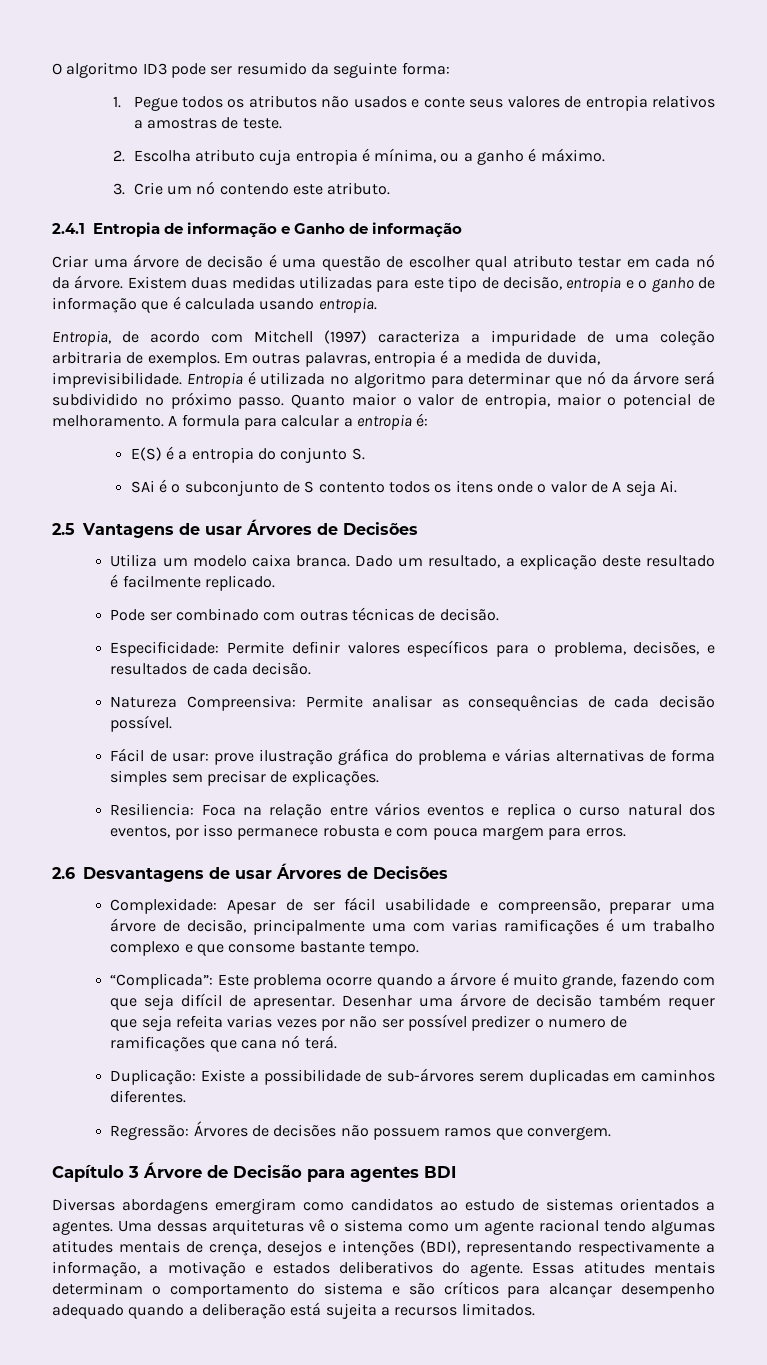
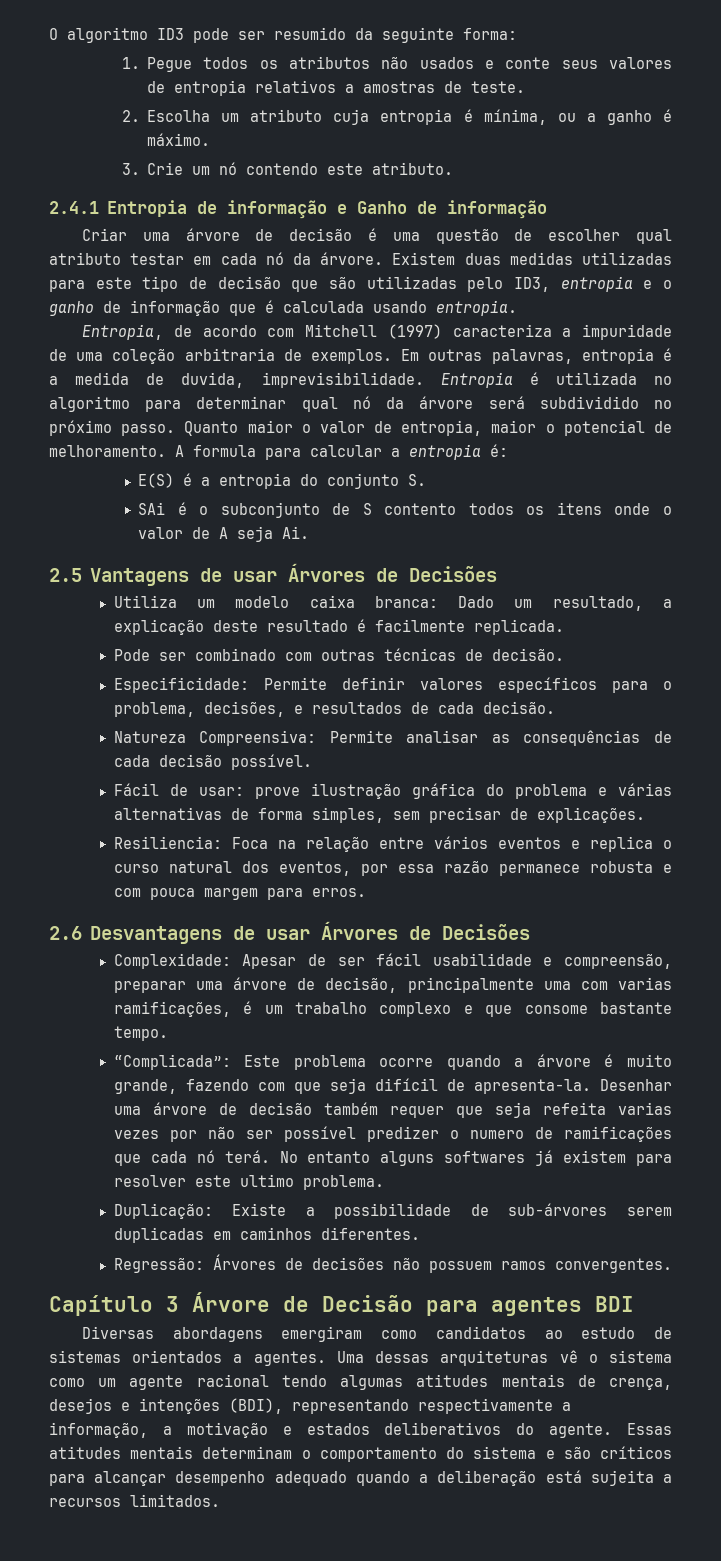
- 2. Escolha atributo cuja entropia é mínima, ou a ganho é máximo.
+ 2. Escolha um atributo cuja entropia é mínima, ou a ganho é máximo.
- Existem duas medidas utilizadas para este tipo de decisão, entropia e o ganho de informação que é calculada usando entropia.
+ Existem duas medidas utilizadas para este tipo de decisão que são utilizadas pelo ID3, entropia e o ganho de informação que é calculada usando entropia.
- Entropia é utilizada no algoritmo para determinar que nó da árvore será subdividido no próximo passo.
+ Entropia é utilizada no algoritmo para determinar qual nó da árvore será subdividido no próximo passo.
- Utiliza um modelo caixa branca. Dado um resultado, a explicação deste resultado é facilmente replicado.
+ Utiliza um modelo caixa branca: Dado um resultado, a explicação deste resultado é facilmente replicada.
- Fácil de usar: prove ilustração gráfica do problema e várias alternativas de forma simples sem precisar de explicações.
+ Fácil de usar: prove ilustração gráfica do problema e várias alternativas de forma simples, sem precisar de explicações.
- Resiliencia: Foca na relação entre vários eventos e replica o curso natural dos eventos, por isso permanece robusta e com pouca margem para erros.
+ Resiliencia: Foca na relação entre vários eventos e replica o curso natural dos eventos, por essa razão permanece robusta e com pouca margem para erros.
- Complexidade: Apesar de ser fácil usabilidade e compreensão, preparar uma árvore de decisão, principalmente uma com varias ramificações é um trabalho complexo e que consome bastante tempo.
+ Complexidade: Apesar de ser fácil usabilidade e compreensão, preparar uma árvore de decisão, principalmente uma com varias ramificações, é um trabalho complexo e que consome bastante tempo.
- “Complicada”: Este problema ocorre quando a árvore é muito grande, fazendo com que seja difícil de apresentar.
+ “Complicada”: Este problema ocorre quando a árvore é muito grande, fazendo com que seja difícil de apresenta-la.
- Desenhar uma árvore de decisão também requer que seja refeita varias vezes por não ser possível predizer o numero de ramificações que cana nó terá.
+ Desenhar uma árvore de decisão também requer que seja refeita varias vezes por não ser possível predizer o numero de ramificações que cada nó terá. No entanto alguns softwares já existem para resolver este ultimo problema.
- Regressão: Árvores de decisões não possuem ramos que convergem.
+ Regressão: Árvores de decisões não possuem ramos convergentes.

